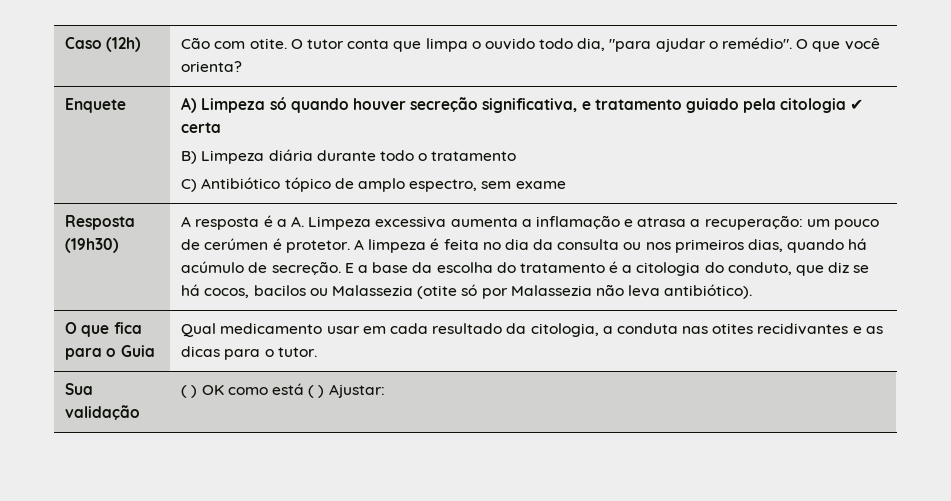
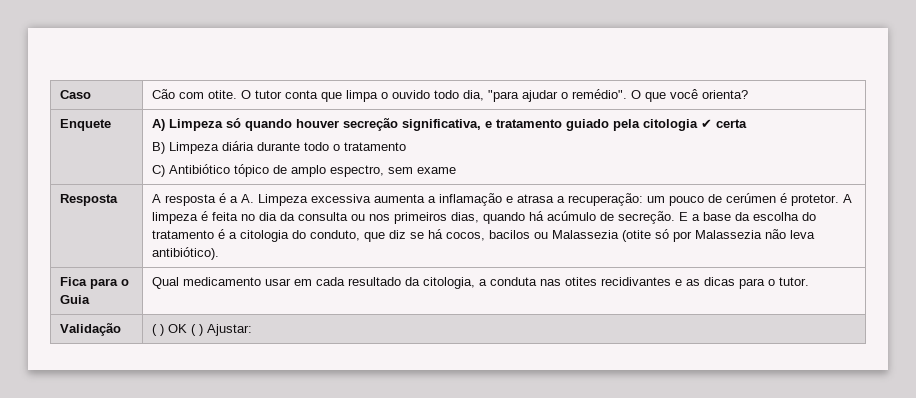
- Caso (12h) | Cão com otite. O tutor conta que limpa o ouvido todo dia, "para ajudar o remédio". O que você orienta?
+ Caso | Cão com otite. O tutor conta que limpa o ouvido todo dia, "para ajudar o remédio". O que você orienta?
- Resposta (19h30)
+ Resposta
- O que fica para o Guia | Qual medicamento usar em cada resultado da citologia, a conduta nas otites recidivantes e as dicas para o tutor.
+ Fica para o Guia | Qual medicamento usar em cada resultado da citologia, a conduta nas otites recidivantes e as dicas para o tutor.
- Sua validação | ( ) OK como está ( ) Ajustar:
+ Validação | ( ) OK ( ) Ajustar:

